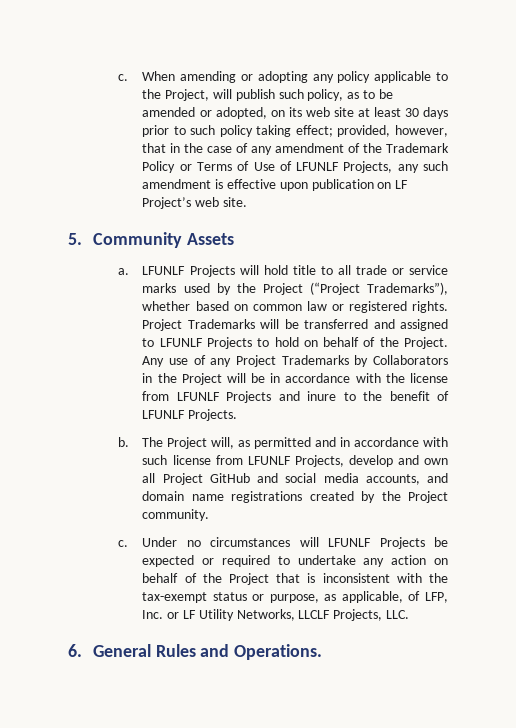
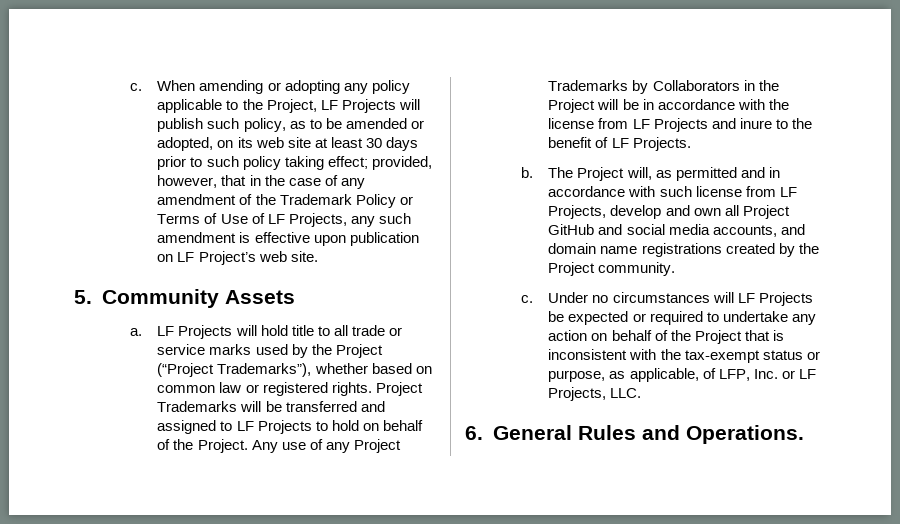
- When amending or adopting any policy applicable to the Project, will publish such policy, as to be amended or adopted, on its web site at least 30 days prior to such policy taking effect;
+ When amending or adopting any policy applicable to the Project, LF Projects will publish such policy, as to be amended or adopted, on its web site at least 30 days prior to such policy taking effect;
- provided, however, that in the case of any amendment of the Trademark Policy or Terms of Use of LFUNLF Projects, any such amendment is effective upon publication on LF Project’s web site.
+ provided, however, that in the case of any amendment of the Trademark Policy or Terms of Use of LF Projects, any such amendment is effective upon publication on LF Project’s web site.
- LFUNLF Projects will hold title to all trade or service marks used by the Project (“Project Trademarks”), whether based on common law or registered rights.
+ LF Projects will hold title to all trade or service marks used by the Project (“Project Trademarks”), whether based on common law or registered rights.
- Project Trademarks will be transferred and assigned to LFUNLF Projects to hold on behalf of the Project.
+ Project Trademarks will be transferred and assigned to LF Projects to hold on behalf of the Project.
- Any use of any Project Trademarks by Collaborators in the Project will be in accordance with the license from LFUNLF Projects and inure to the benefit of LFUNLF Projects.
+ Any use of any Project Trademarks by Collaborators in the Project will be in accordance with the license from LF Projects and inure to the benefit of LF Projects.
- The Project will, as permitted and in accordance with such license from LFUNLF Projects, develop and own all Project GitHub and social media accounts, and domain name registrations created by the Project community.
+ The Project will, as permitted and in accordance with such license from LF Projects, develop and own all Project GitHub and social media accounts, and domain name registrations created by the Project community.
- Under no circumstances will LFUNLF Projects be expected or required to undertake any action on behalf of the Project that is inconsistent with the tax-exempt status or purpose, as applicable, of LFP, Inc. or LF Utility Networks, LLCLF Projects, LLC.
+ Under no circumstances will LF Projects be expected or required to undertake any action on behalf of the Project that is inconsistent with the tax-exempt status or purpose, as applicable, of LFP, Inc. or LF Projects, LLC.

